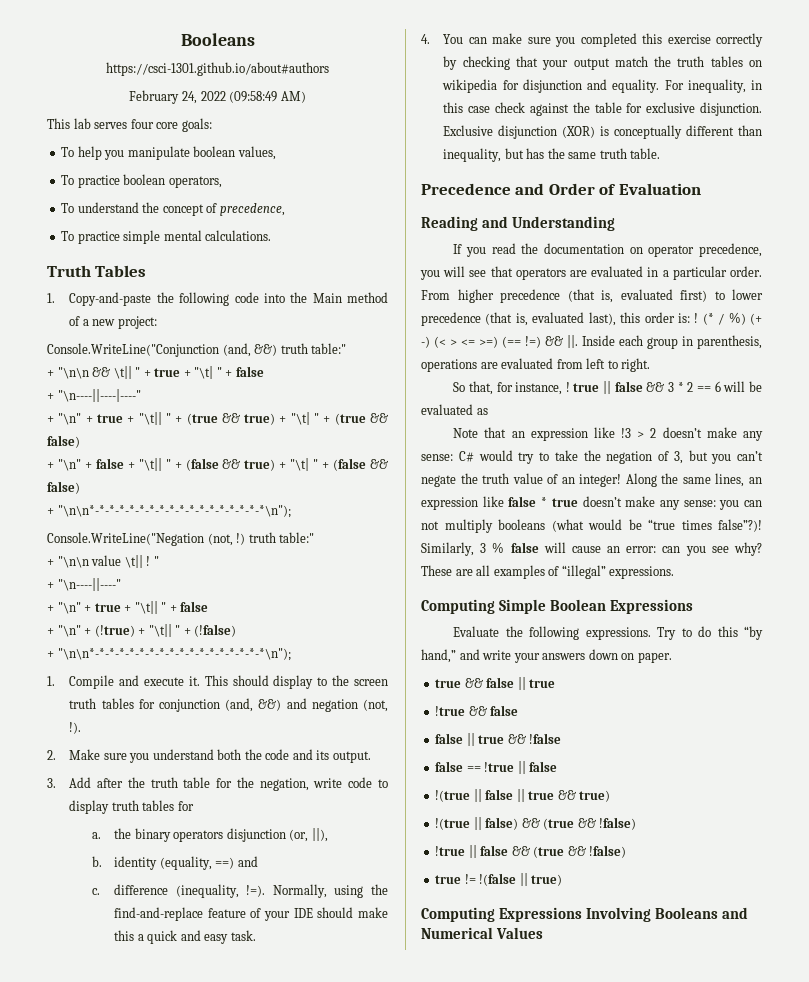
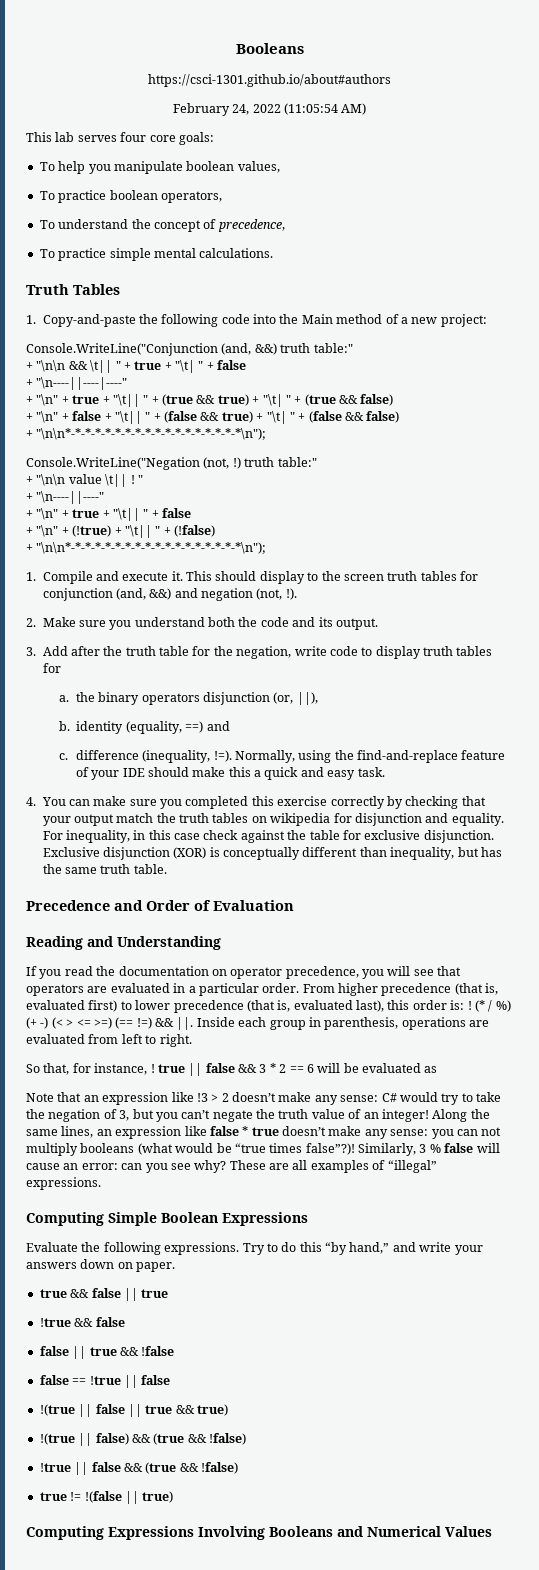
- February 24, 2022 (09:58:49 AM)
+ February 24, 2022 (11:05:54 AM)

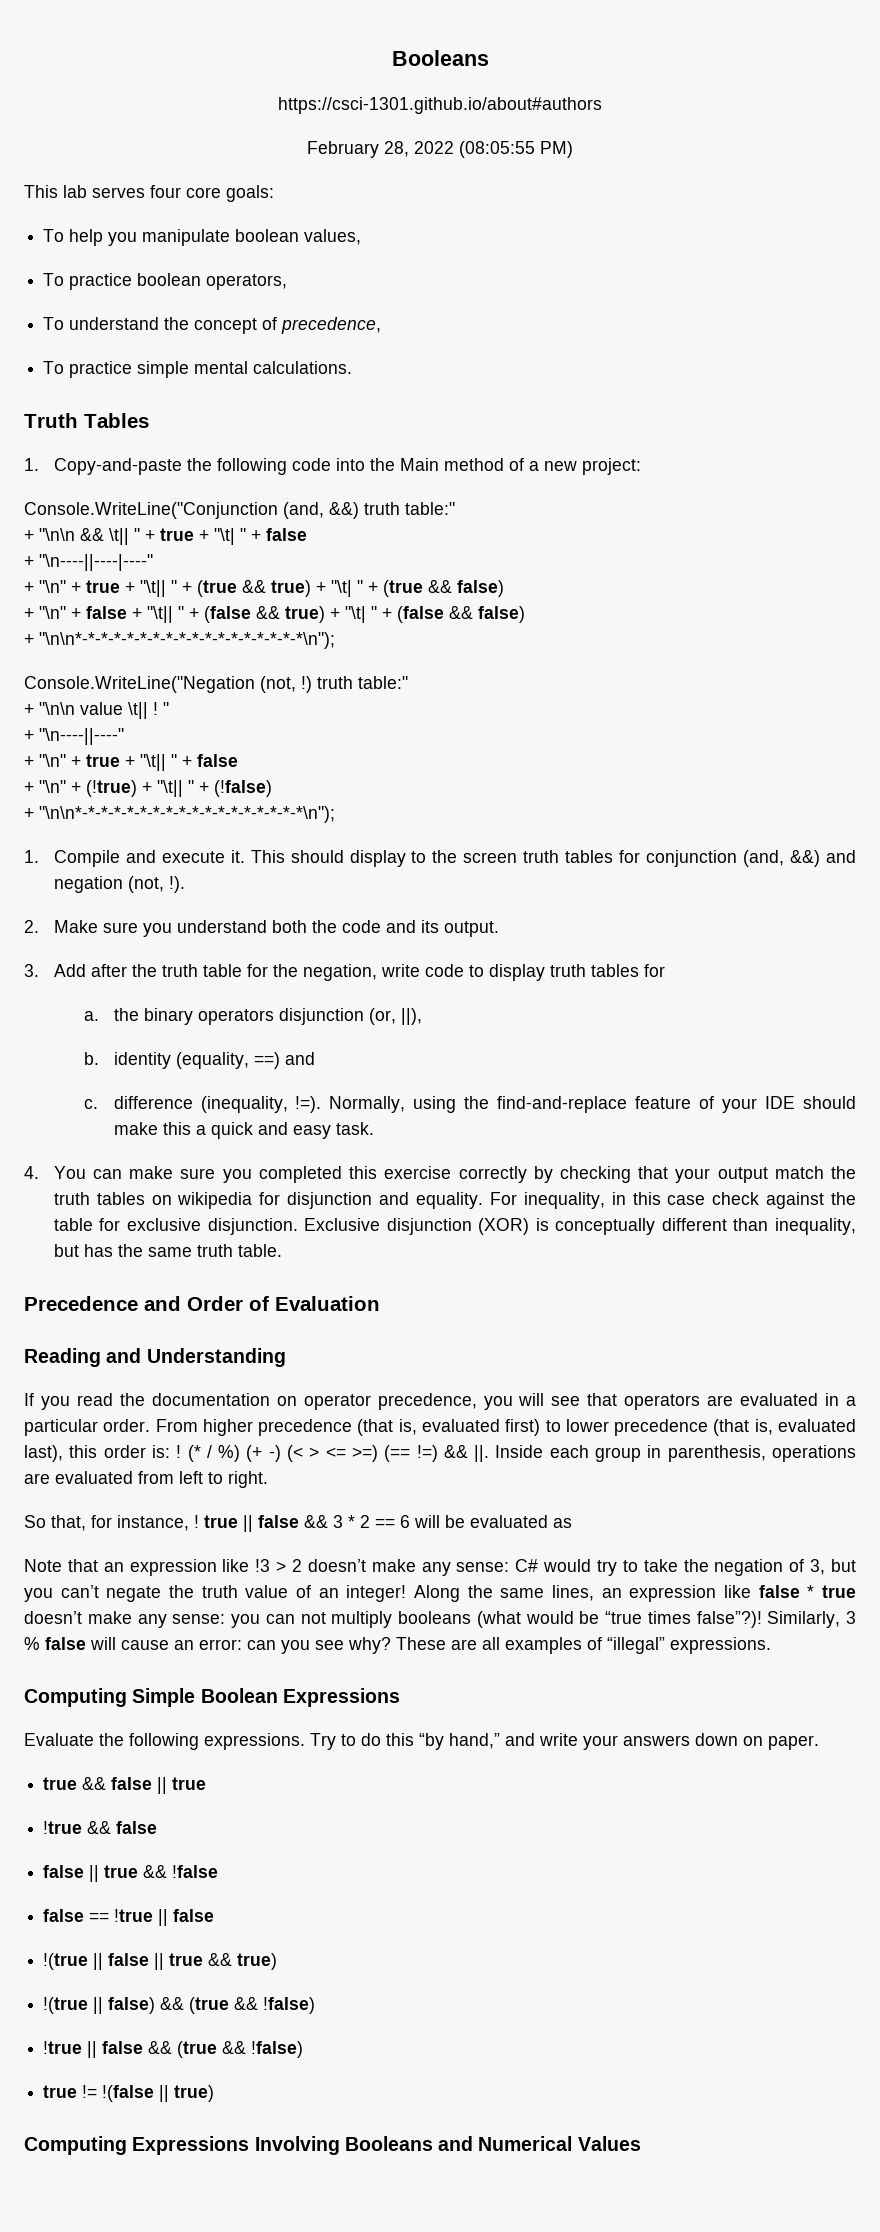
- February 24, 2022 (11:05:54 AM)
+ February 28, 2022 (08:05:55 PM)

